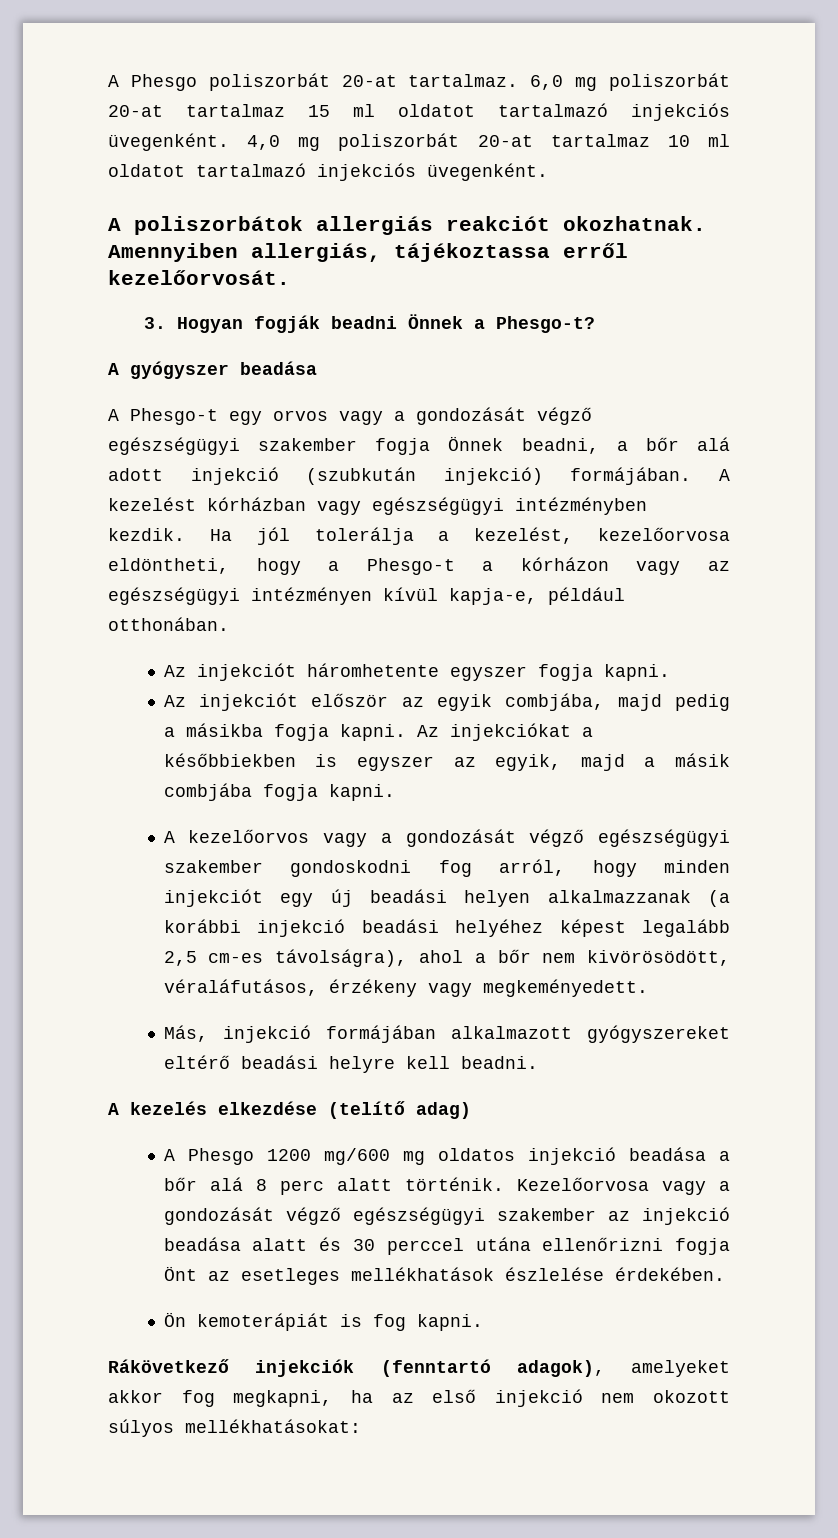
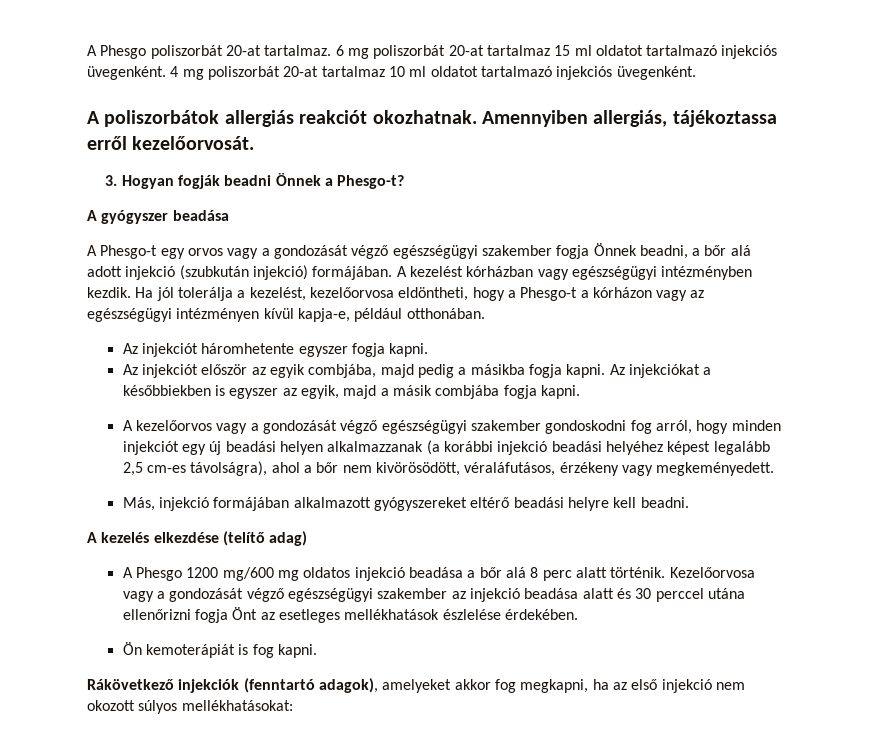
- 6,0 mg poliszorbát 20-at tartalmaz 15 ml oldatot tartalmazó injekciós üvegenként.
+ 6 mg poliszorbát 20-at tartalmaz 15 ml oldatot tartalmazó injekciós üvegenként.
- 4,0 mg poliszorbát 20-at tartalmaz 10 ml oldatot tartalmazó injekciós üvegenként.
+ 4 mg poliszorbát 20-at tartalmaz 10 ml oldatot tartalmazó injekciós üvegenként.

